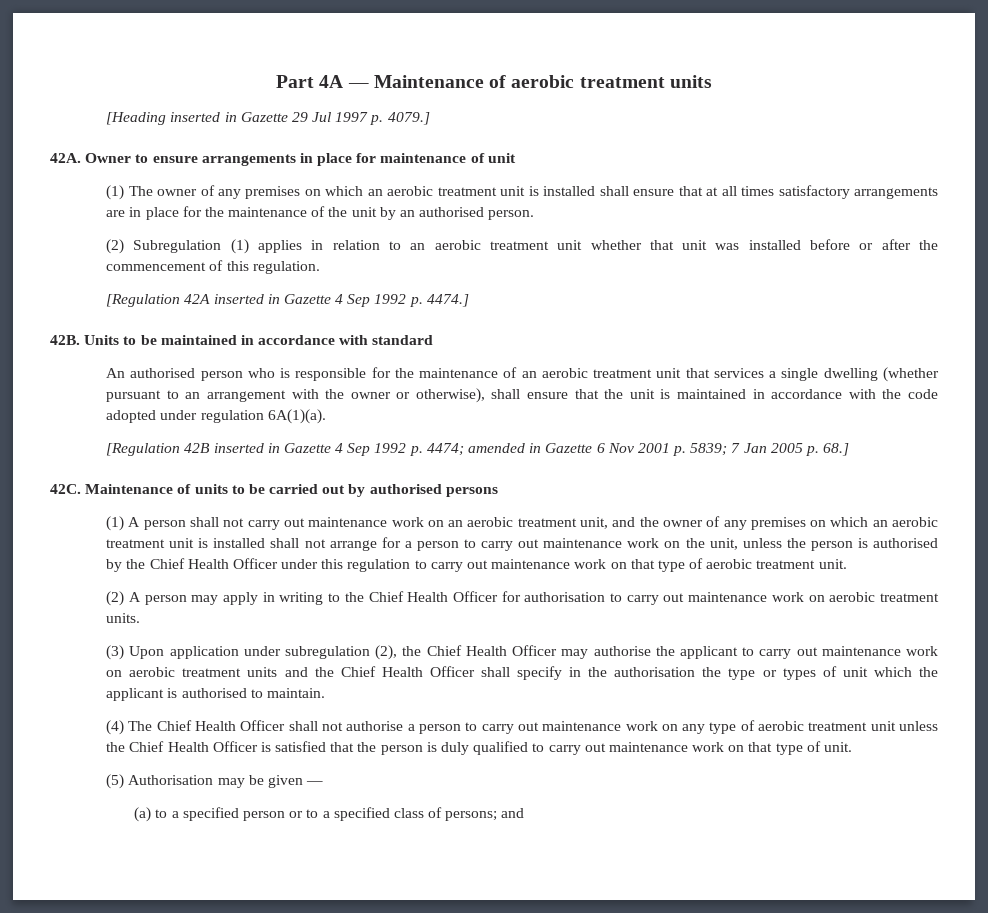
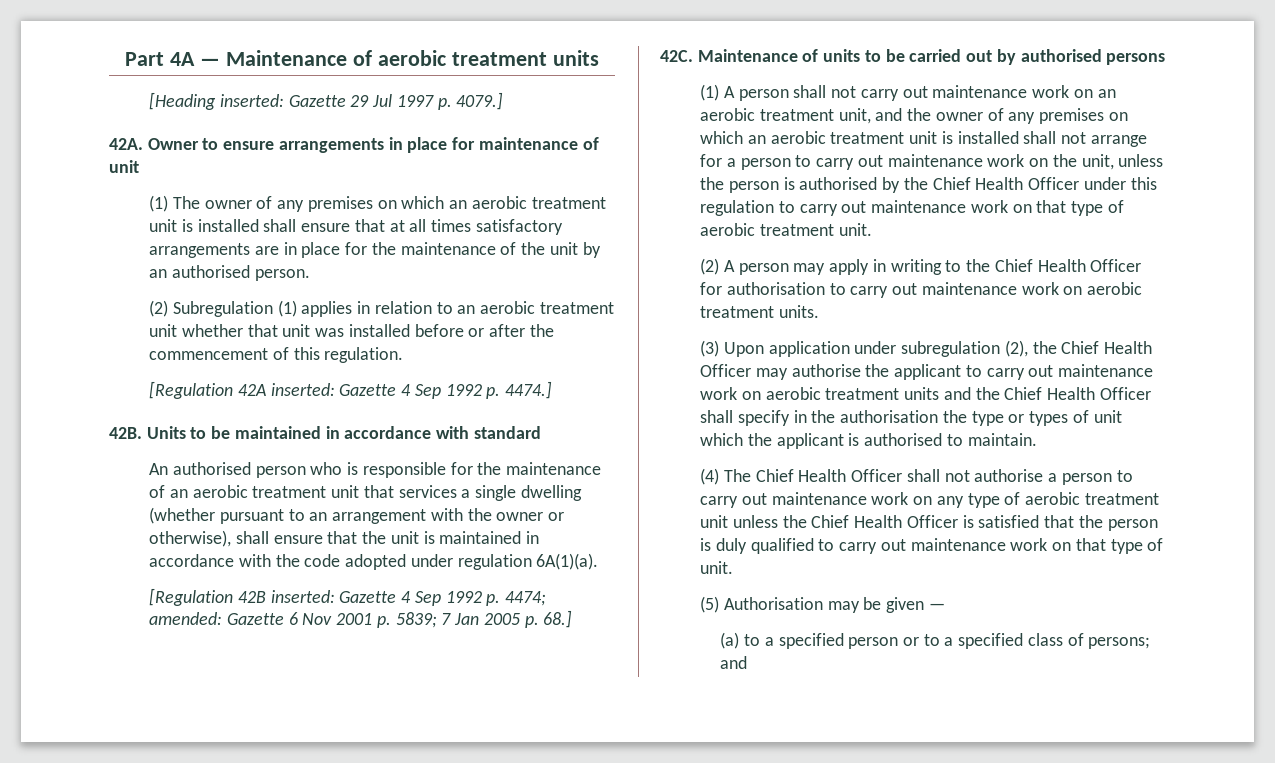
- [Heading inserted in Gazette 29 Jul 1997 p. 4079.]
+ [Heading inserted: Gazette 29 Jul 1997 p. 4079.]
- [Regulation 42A inserted in Gazette 4 Sep 1992 p. 4474.]
+ [Regulation 42A inserted: Gazette 4 Sep 1992 p. 4474.]
- [Regulation 42B inserted in Gazette 4 Sep 1992 p. 4474; amended in Gazette 6 Nov 2001 p. 5839; 7 Jan 2005 p. 68.]
+ [Regulation 42B inserted: Gazette 4 Sep 1992 p. 4474; amended: Gazette 6 Nov 2001 p. 5839; 7 Jan 2005 p. 68.]

